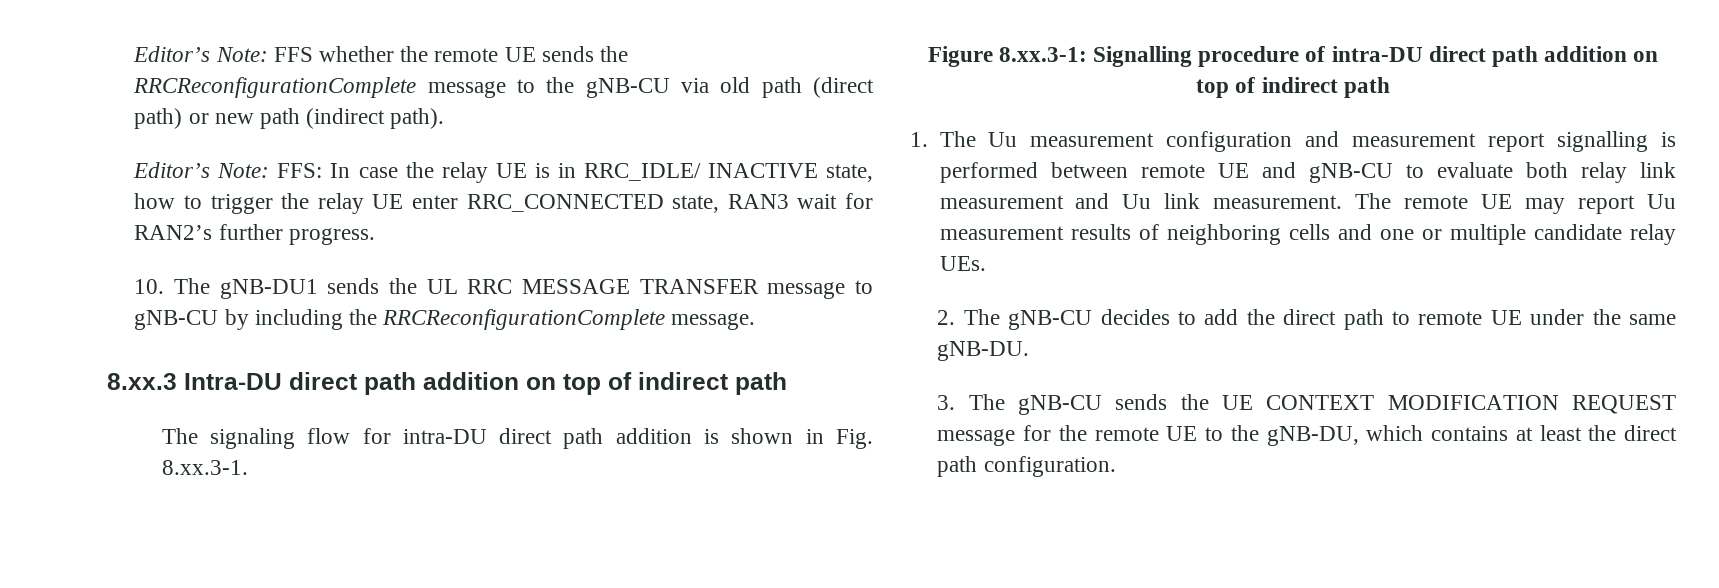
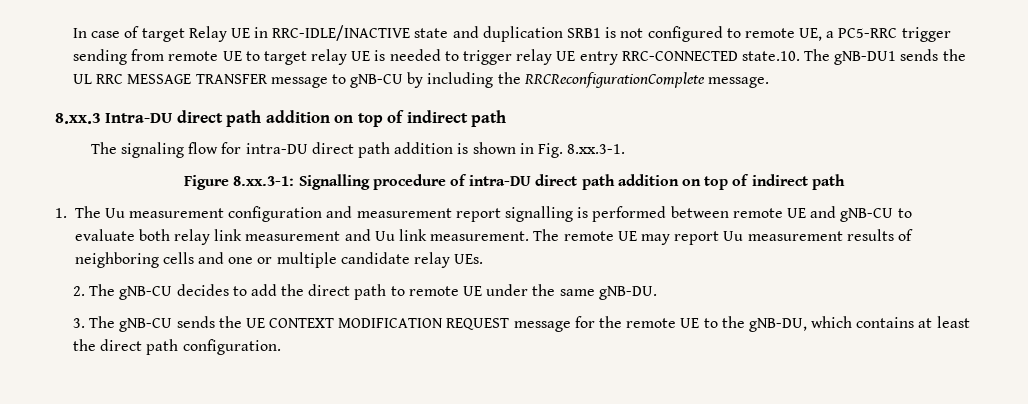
- Editor’s Note: FFS whether the remote UE sends the RRCReconfigurationComplete message to the gNB-CU via old path (direct path) or new path (indirect path).
- Editor’s Note: FFS: In case the relay UE is in RRC_IDLE/ INACTIVE state, how to trigger the relay UE enter RRC_CONNECTED state, RAN3 wait for RAN2’s further progress.
- 10. The gNB-DU1 sends the UL RRC MESSAGE TRANSFER message to gNB-CU by including the RRCReconfigurationComplete message.
+ In case of target Relay UE in RRC-IDLE/INACTIVE state and duplication SRB1 is not configured to remote UE, a PC5-RRC trigger sending from remote UE to target relay UE is needed to trigger relay UE entry RRC-CONNECTED state.10. The gNB-DU1 sends the UL RRC MESSAGE TRANSFER message to gNB-CU by including the RRCReconfigurationComplete message.

